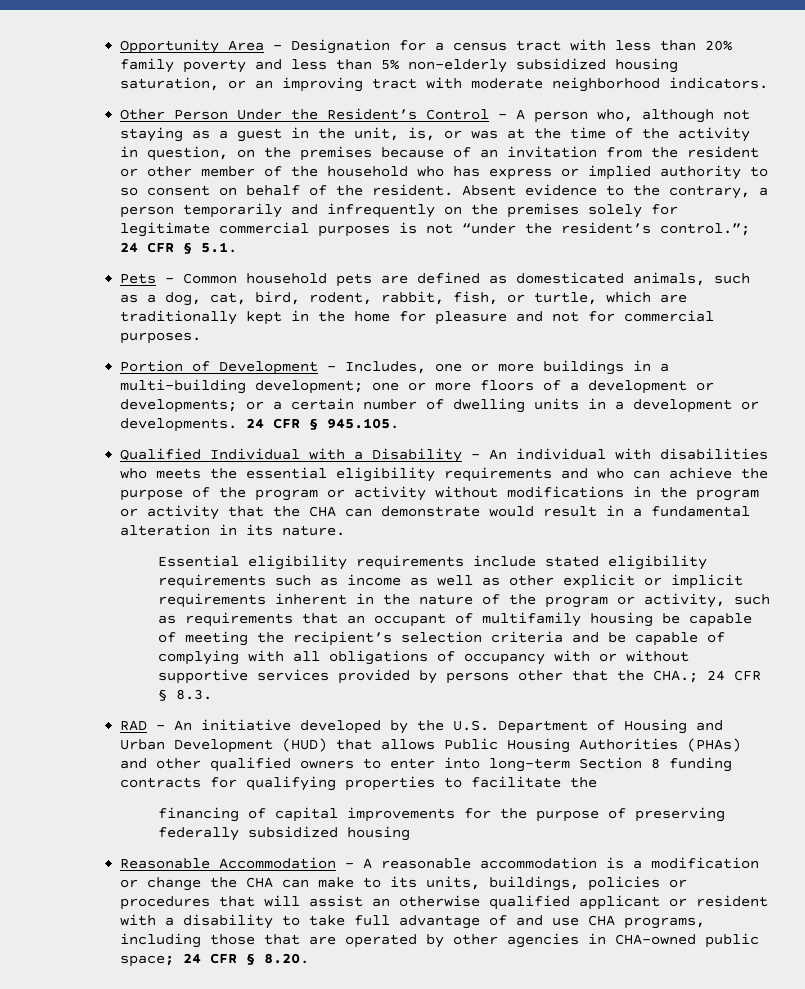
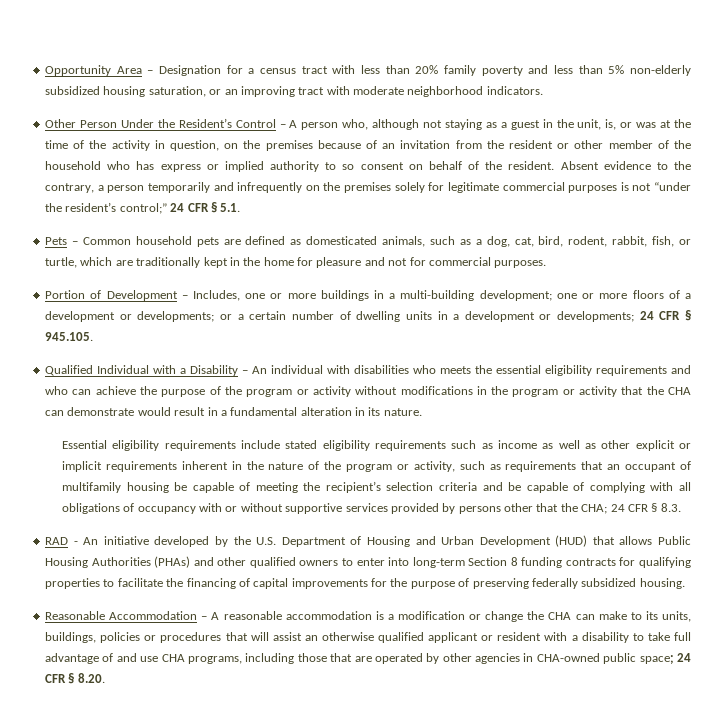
- Absent evidence to the contrary, a person temporarily and infrequently on the premises solely for legitimate commercial purposes is not “under the resident’s control.”; 24 CFR § 5.1.
+ Absent evidence to the contrary, a person temporarily and infrequently on the premises solely for legitimate commercial purposes is not “under the resident’s control;” 24 CFR § 5.1.
- Portion of Development – Includes, one or more buildings in a multi-building development; one or more floors of a development or developments; or a certain number of dwelling units in a development or developments. 24 CFR § 945.105.
+ Portion of Development – Includes, one or more buildings in a multi-building development; one or more floors of a development or developments; or a certain number of dwelling units in a development or developments; 24 CFR § 945.105.
- Essential eligibility requirements include stated eligibility requirements such as income as well as other explicit or implicit requirements inherent in the nature of the program or activity, such as requirements that an occupant of multifamily housing be capable of meeting the recipient’s selection criteria and be capable of complying with all obligations of occupancy with or without supportive services provided by persons other that the CHA.;
+ Essential eligibility requirements include stated eligibility requirements such as income as well as other explicit or implicit requirements inherent in the nature of the program or activity, such as requirements that an occupant of multifamily housing be capable of meeting the recipient’s selection criteria and be capable of complying with all obligations of occupancy with or without supportive services provided by persons other that the CHA;
- RAD - An initiative developed by the U.S. Department of Housing and Urban Development (HUD) that allows Public Housing Authorities (PHAs) and other qualified owners to enter into long-term Section 8 funding contracts for qualifying properties to facilitate the
- financing of capital improvements for the purpose of preserving federally subsidized housing
+ RAD - An initiative developed by the U.S. Department of Housing and Urban Development (HUD) that allows Public Housing Authorities (PHAs) and other qualified owners to enter into long-term Section 8 funding contracts for qualifying properties to facilitate the financing of capital improvements for the purpose of preserving federally subsidized housing.

